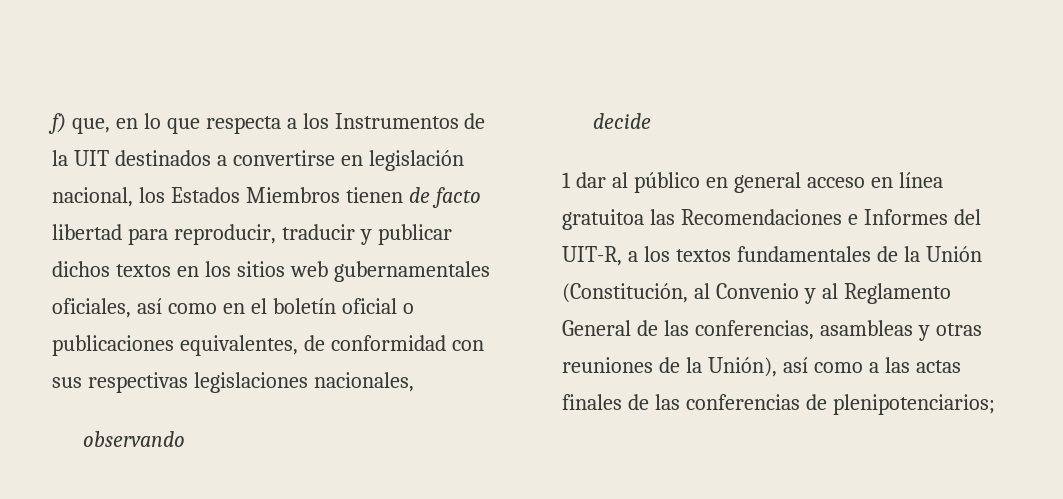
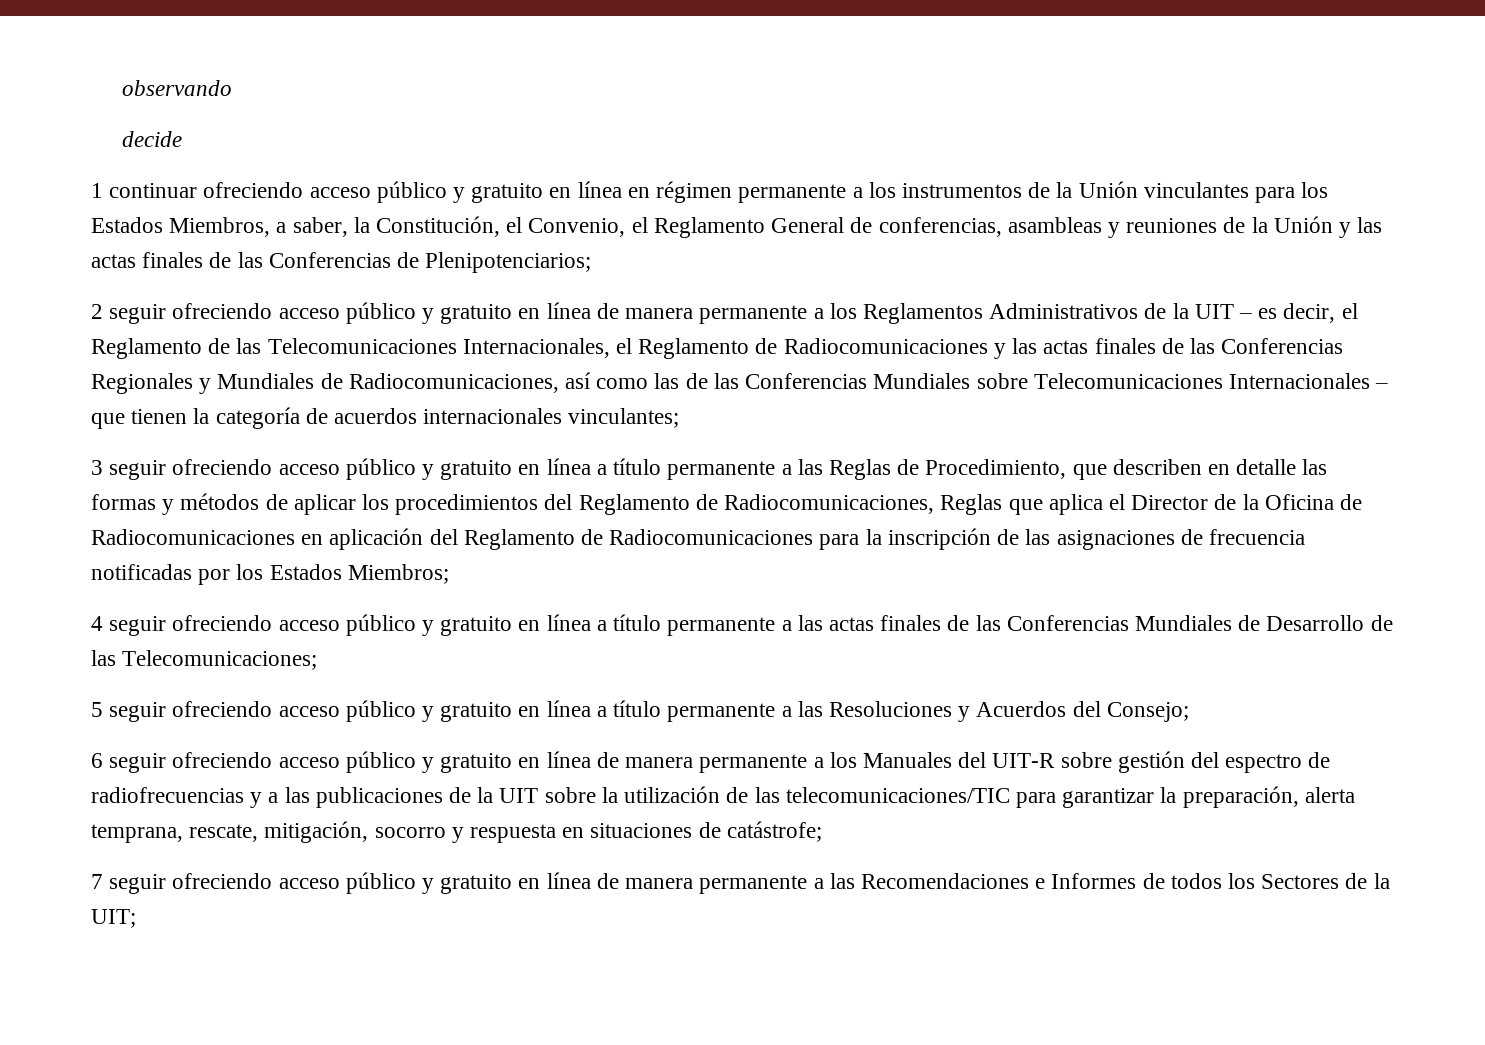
- f) que, en lo que respecta a los Instrumentos de la UIT destinados a convertirse en legislación nacional, los Estados Miembros tienen de facto libertad para reproducir, traducir y publicar dichos textos en los sitios web gubernamentales oficiales, así como en el boletín oficial o publicaciones equivalentes, de conformidad con sus respectivas legislaciones nacionales,
  observando
  decide
- 1 dar al público en general acceso en línea gratuitoa las Recomendaciones e Informes del UIT-R, a los textos fundamentales de la Unión (Constitución, al Convenio y al Reglamento General de las conferencias, asambleas y otras reuniones de la Unión), así como a las actas finales de las conferencias de plenipotenciarios;
+ 1 continuar ofreciendo acceso público y gratuito en línea en régimen permanente a los instrumentos de la Unión vinculantes para los Estados Miembros, a saber, la Constitución, el Convenio, el Reglamento General de conferencias, asambleas y reuniones de la Unión y las actas finales de las Conferencias de Plenipotenciarios;
+ 2 seguir ofreciendo acceso público y gratuito en línea de manera permanente a los Reglamentos Administrativos de la UIT – es decir, el Reglamento de las Telecomunicaciones Internacionales, el Reglamento de Radiocomunicaciones y las actas finales de las Conferencias Regionales y Mundiales de Radiocomunicaciones, así como las de las Conferencias Mundiales sobre Telecomunicaciones Internacionales – que tienen la categoría de acuerdos internacionales vinculantes;
+ 3 seguir ofreciendo acceso público y gratuito en línea a título permanente a las Reglas de Procedimiento, que describen en detalle las formas y métodos de aplicar los procedimientos del Reglamento de Radiocomunicaciones, Reglas que aplica el Director de la Oficina de Radiocomunicaciones en aplicación del Reglamento de Radiocomunicaciones para la inscripción de las asignaciones de frecuencia notificadas por los Estados Miembros;
+ 4 seguir ofreciendo acceso público y gratuito en línea a título permanente a las actas finales de las Conferencias Mundiales de Desarrollo de las Telecomunicaciones;
+ 5 seguir ofreciendo acceso público y gratuito en línea a título permanente a las Resoluciones y Acuerdos del Consejo;
+ 6 seguir ofreciendo acceso público y gratuito en línea de manera permanente a los Manuales del UIT-R sobre gestión del espectro de radiofrecuencias y a las publicaciones de la UIT sobre la utilización de las telecomunicaciones/TIC para garantizar la preparación, alerta temprana, rescate, mitigación, socorro y respuesta en situaciones de catástrofe;
+ 7 seguir ofreciendo acceso público y gratuito en línea de manera permanente a las Recomendaciones e Informes de todos los Sectores de la UIT;

